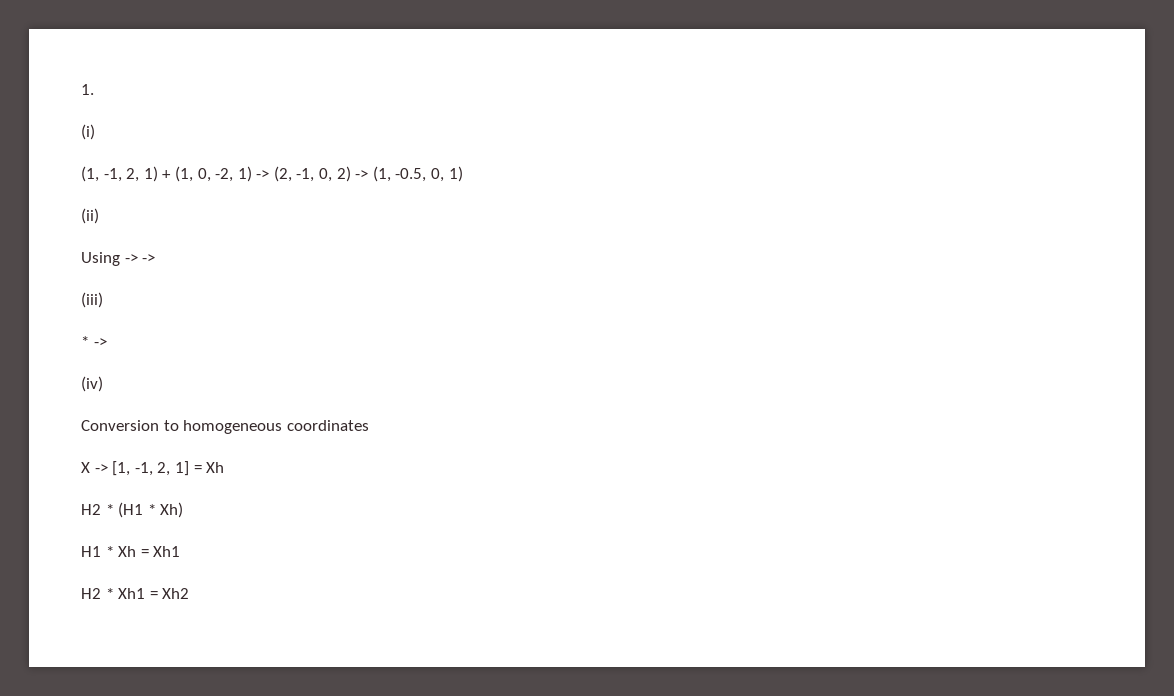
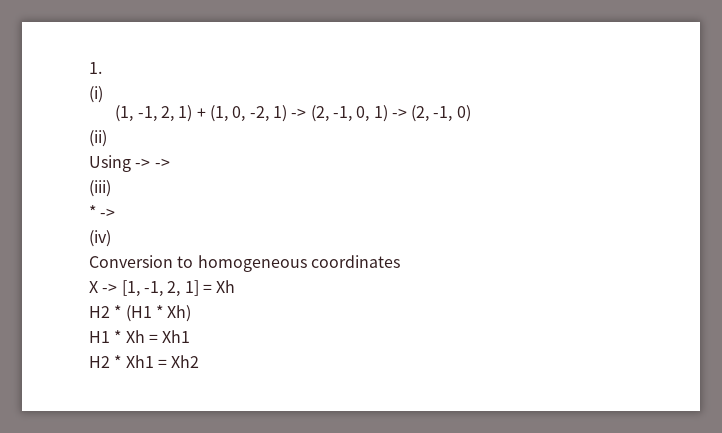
- (1, -1, 2, 1) + (1, 0, -2, 1) -> (2, -1, 0, 2) -> (1, -0.5, 0, 1)
+ (1, -1, 2, 1) + (1, 0, -2, 1) -> (2, -1, 0, 1) -> (2, -1, 0)

